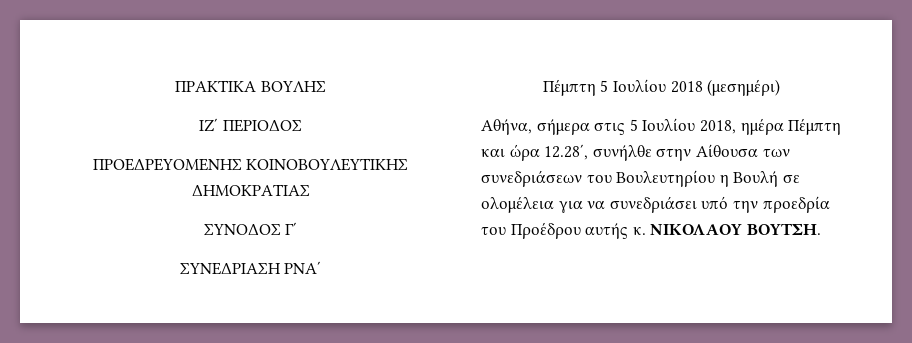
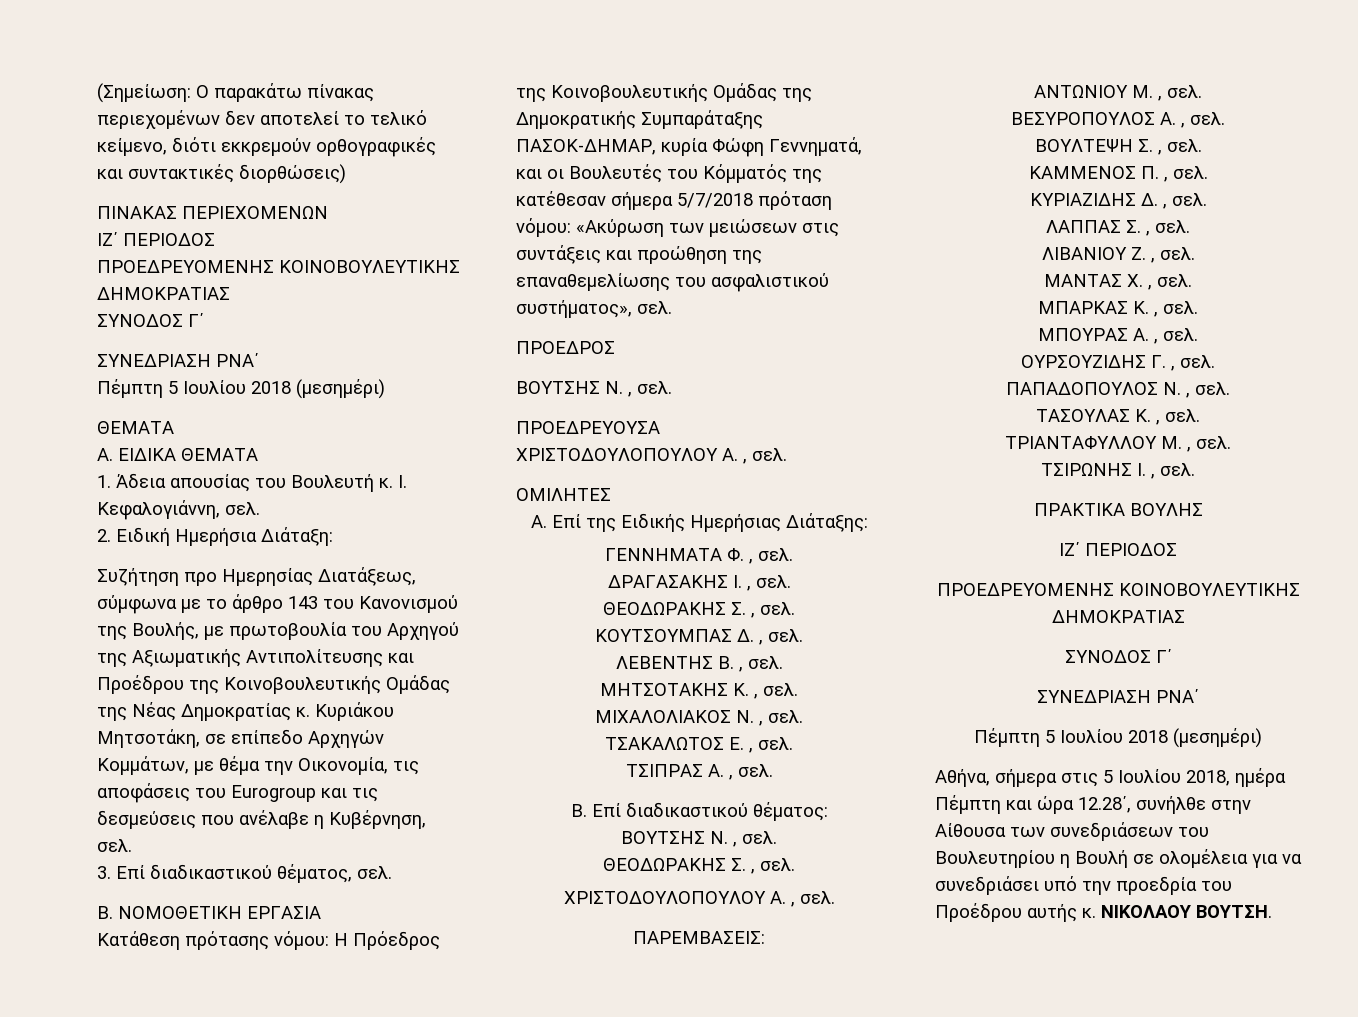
+ (Σημείωση: Ο παρακάτω πίνακας περιεχομένων δεν αποτελεί το τελικό κείμενο, διότι εκκρεμούν ορθογραφικές και συντακτικές διορθώσεις)
+ ΠΙΝΑΚΑΣ ΠΕΡΙΕΧΟΜΕΝΩΝ
+ ΙΖ΄ ΠΕΡΙΟΔΟΣ
+ ΠΡΟΕΔΡΕΥΟΜΕΝΗΣ ΚΟΙΝΟΒΟΥΛΕΥΤΙΚΗΣ ΔΗΜΟΚΡΑΤΙΑΣ
+ ΣΥΝΟΔΟΣ Γ΄
+ ΣΥΝΕΔΡΙΑΣΗ ΡΝΑ΄
+ Πέμπτη 5 Ιουλίου 2018 (μεσημέρι)
+ ΘΕΜΑΤΑ
+ Α. ΕΙΔΙΚΑ ΘΕΜΑΤΑ
+ 1. Άδεια απουσίας του Βουλευτή κ. Ι. Κεφαλογιάννη, σελ.
+ 2. Ειδική Ημερήσια Διάταξη:
+ Συζήτηση προ Ημερησίας Διατάξεως, σύμφωνα με το άρθρο 143 του Κανονισμού της Βουλής, με πρωτοβουλία του Αρχηγού της Αξιωματικής Αντιπολίτευσης και Προέδρου της Κοινοβουλευτικής Ομάδας της Νέας Δημοκρατίας κ. Κυριάκου Μητσοτάκη, σε επίπεδο Αρχηγών Κομμάτων, με θέμα την Οικονομία, τις αποφάσεις του Eurogroup και τις δεσμεύσεις που ανέλαβε η Κυβέρνηση, σελ.
+ 3. Επί διαδικαστικού θέματος, σελ.
+ Β. ΝΟΜΟΘΕΤΙΚΗ ΕΡΓΑΣΙΑ
+ Κατάθεση πρότασης νόμου: Η Πρόεδρος της Κοινοβουλευτικής Ομάδας της Δημοκρατικής Συμπαράταξης ΠΑΣΟΚ-ΔΗΜΑΡ, κυρία Φώφη Γεννηματά, και οι Βουλευτές του Κόμματός της κατέθεσαν σήμερα 5/7/2018 πρόταση νόμου: «Ακύρωση των μειώσεων στις συντάξεις και προώθηση της επαναθεμελίωσης του ασφαλιστικού συστήματος», σελ.
+ ΠΡΟΕΔΡΟΣ
+ ΒΟΥΤΣΗΣ Ν. , σελ.
+ ΠΡΟΕΔΡΕΥΟΥΣΑ
+ ΧΡΙΣΤΟΔΟΥΛΟΠΟΥΛΟΥ Α. , σελ.
+ ΟΜΙΛΗΤΕΣ
+ Α. Επί της Ειδικής Ημερήσιας Διάταξης:
+ ΓΕΝΝΗΜΑΤΑ Φ. , σελ.
+ ΔΡΑΓΑΣΑΚΗΣ Ι. , σελ.
+ ΘΕΟΔΩΡΑΚΗΣ Σ. , σελ.
+ ΚΟΥΤΣΟΥΜΠΑΣ Δ. , σελ.
+ ΛΕΒΕΝΤΗΣ Β. , σελ.
+ ΜΗΤΣΟΤΑΚΗΣ Κ. , σελ.
+ ΜΙΧΑΛΟΛΙΑΚΟΣ Ν. , σελ.
+ ΤΣΑΚΑΛΩΤΟΣ Ε. , σελ.
+ ΤΣΙΠΡΑΣ Α. , σελ.
+ Β. Επί διαδικαστικού θέματος:
+ ΒΟΥΤΣΗΣ Ν. , σελ.
+ ΘΕΟΔΩΡΑΚΗΣ Σ. , σελ.
+ ΧΡΙΣΤΟΔΟΥΛΟΠΟΥΛΟΥ Α. , σελ.
+ ΠΑΡΕΜΒΑΣΕΙΣ:
+ ΑΝΤΩΝΙΟΥ Μ. , σελ.
+ ΒΕΣΥΡΟΠΟΥΛΟΣ Α. , σελ.
+ ΒΟΥΛΤΕΨΗ Σ. , σελ.
+ ΚΑΜΜΕΝΟΣ Π. , σελ.
+ ΚΥΡΙΑΖΙΔΗΣ Δ. , σελ.
+ ΛΑΠΠΑΣ Σ. , σελ.
+ ΛΙΒΑΝΙΟΥ Ζ. , σελ.
+ ΜΑΝΤΑΣ Χ. , σελ.
+ ΜΠΑΡΚΑΣ Κ. , σελ.
+ ΜΠΟΥΡΑΣ Α. , σελ.
+ ΟΥΡΣΟΥΖΙΔΗΣ Γ. , σελ.
+ ΠΑΠΑΔΟΠΟΥΛΟΣ Ν. , σελ.
+ ΤΑΣΟΥΛΑΣ Κ. , σελ.
+ ΤΡΙΑΝΤΑΦΥΛΛΟΥ Μ. , σελ.
+ ΤΣΙΡΩΝΗΣ Ι. , σελ.

